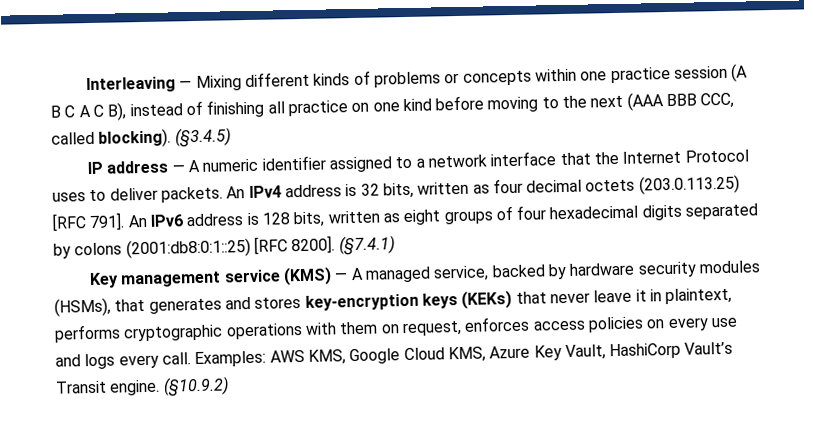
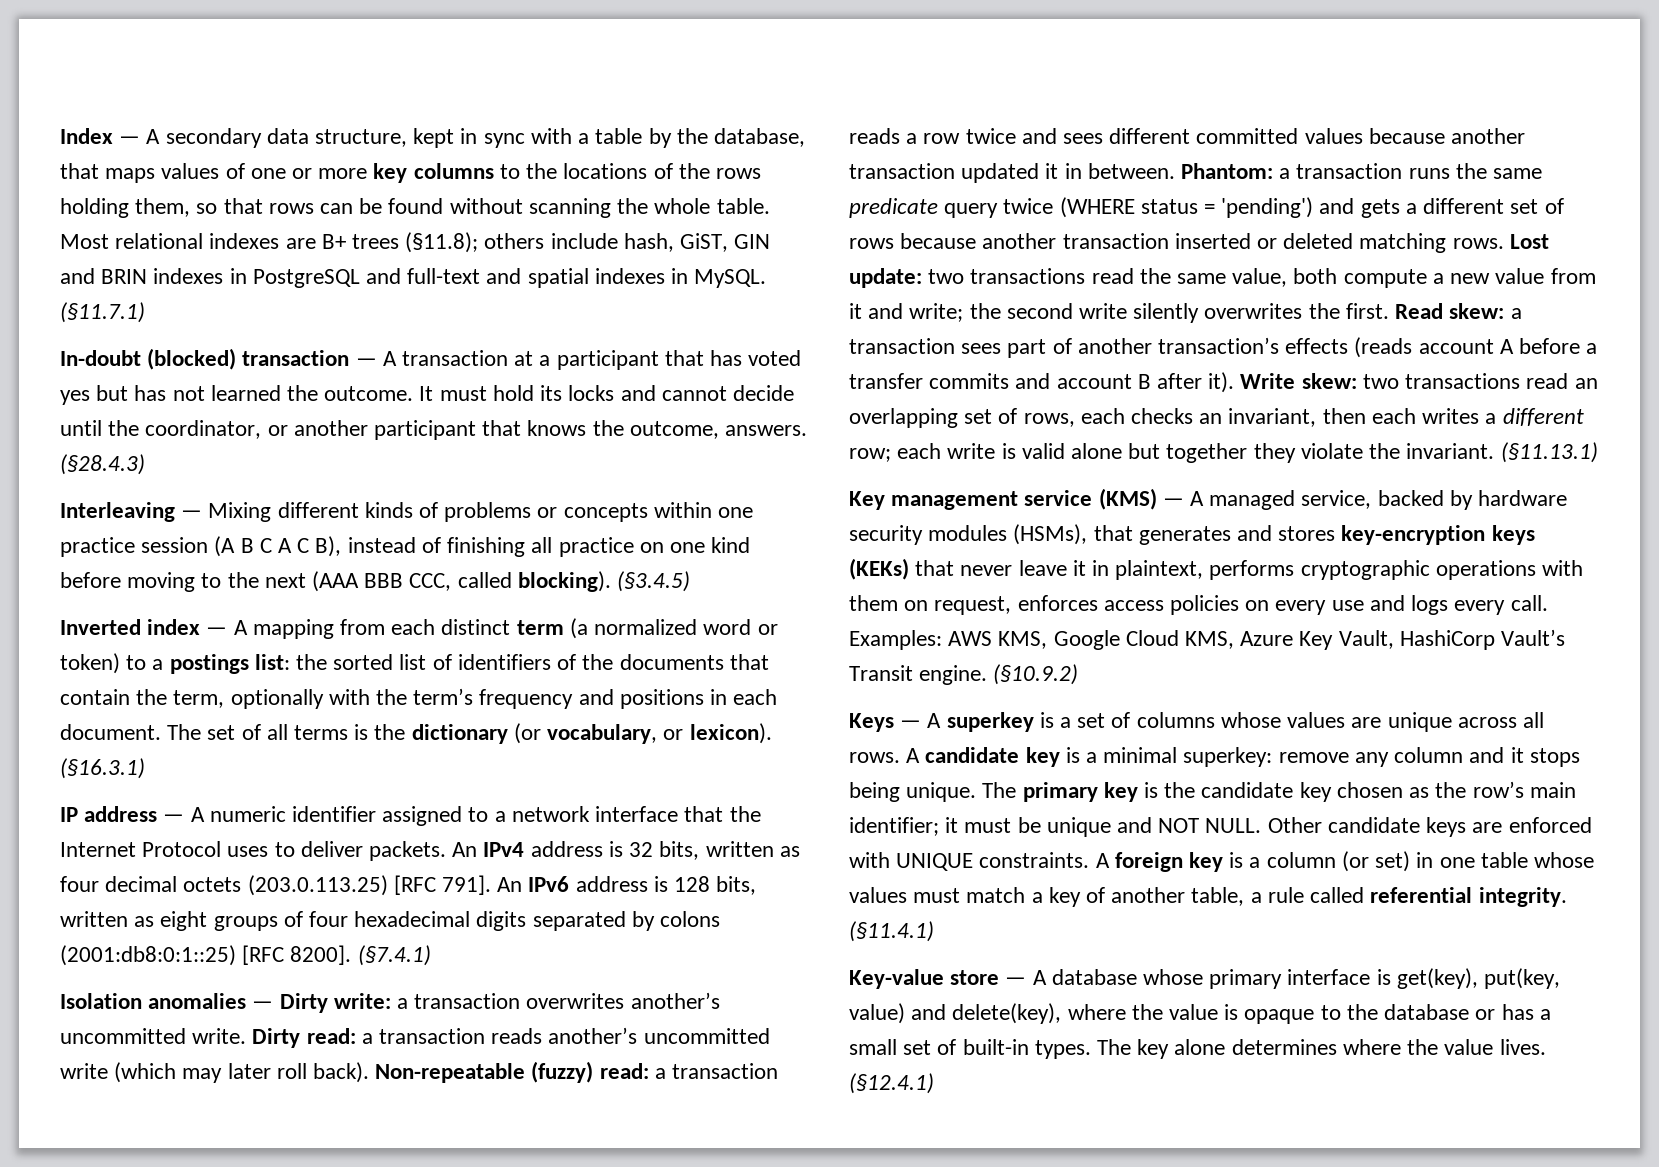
+ Index — A secondary data structure, kept in sync with a table by the database, that maps values of one or more key columns to the locations of the rows holding them, so that rows can be found without scanning the whole table. Most relational indexes are B+ trees (§11.8); others include hash, GiST, GIN and BRIN indexes in PostgreSQL and full-text and spatial indexes in MySQL. (§11.7.1)
+ In-doubt (blocked) transaction — A transaction at a participant that has voted yes but has not learned the outcome. It must hold its locks and cannot decide until the coordinator, or another participant that knows the outcome, answers. (§28.4.3)
+ Inverted index — A mapping from each distinct term (a normalized word or token) to a postings list: the sorted list of identifiers of the documents that contain the term, optionally with the term’s frequency and positions in each document. The set of all terms is the dictionary (or vocabulary, or lexicon). (§16.3.1)
+ Isolation anomalies — Dirty write: a transaction overwrites another’s uncommitted write. Dirty read: a transaction reads another’s uncommitted write (which may later roll back). Non-repeatable (fuzzy) read: a transaction reads a row twice and sees different committed values because another transaction updated it in between. Phantom: a transaction runs the same predicate query twice (WHERE status = 'pending') and gets a different set of rows because another transaction inserted or deleted matching rows. Lost update: two transactions read the same value, both compute a new value from it and write; the second write silently overwrites the first. Read skew: a transaction sees part of another transaction’s effects (reads account A before a transfer commits and account B after it). Write skew: two transactions read an overlapping set of rows, each checks an invariant, then each writes a different row; each write is valid alone but together they violate the invariant. (§11.13.1)
+ Keys — A superkey is a set of columns whose values are unique across all rows. A candidate key is a minimal superkey: remove any column and it stops being unique. The primary key is the candidate key chosen as the row’s main identifier; it must be unique and NOT NULL. Other candidate keys are enforced with UNIQUE constraints. A foreign key is a column (or set) in one table whose values must match a key of another table, a rule called referential integrity. (§11.4.1)
+ Key-value store — A database whose primary interface is get(key), put(key, value) and delete(key), where the value is opaque to the database or has a small set of built-in types. The key alone determines where the value lives. (§12.4.1)

